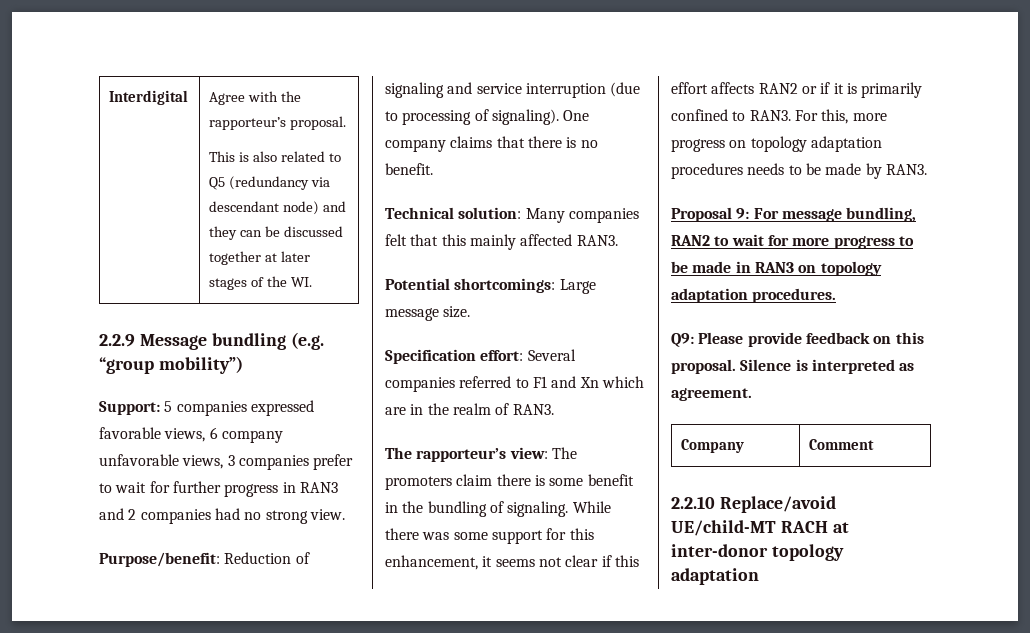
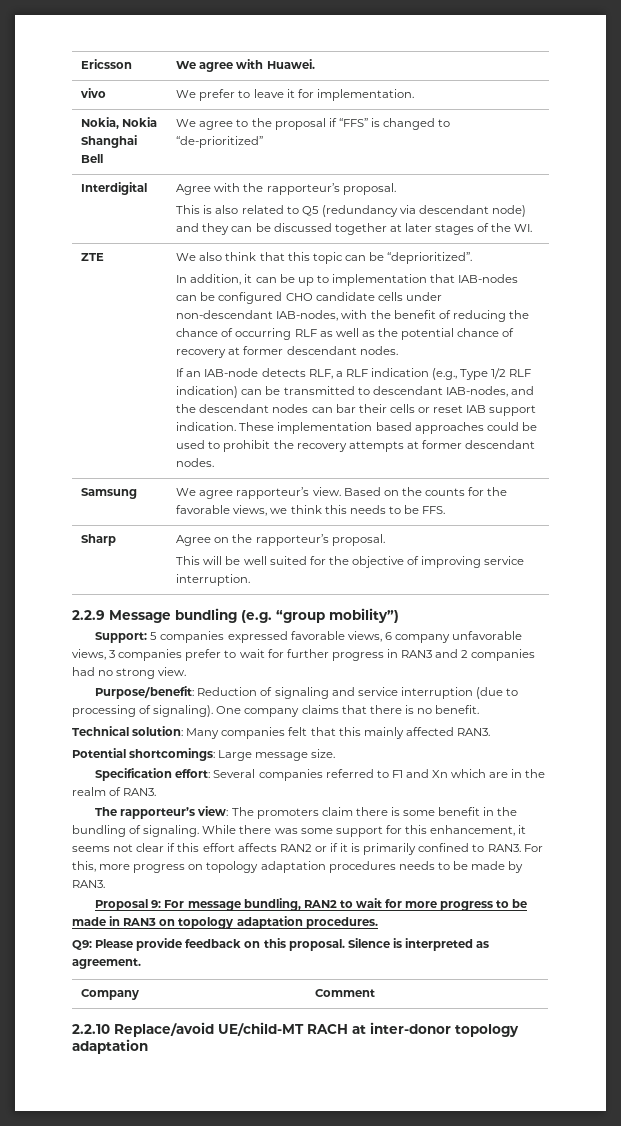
+ Ericsson | We agree with Huawei.
+ vivo | We prefer to leave it for implementation.
+ Nokia, Nokia Shanghai Bell | We agree to the proposal if “FFS” is changed to “de-prioritized”
+ ZTE | We also think that this topic can be “deprioritized”.
+ In addition, it can be up to implementation that IAB-nodes can be configured CHO candidate cells under non-descendant IAB-nodes, with the benefit of reducing the chance of occurring RLF as well as the potential chance of recovery at former descendant nodes.
+ If an IAB-node detects RLF, a RLF indication (e.g., Type 1/2 RLF indication) can be transmitted to descendant IAB-nodes, and the descendant nodes can bar their cells or reset IAB support indication. These implementation based approaches could be used to prohibit the recovery attempts at former descendant nodes.
+ Samsung | We agree rapporteur’s view. Based on the counts for the favorable views, we think this needs to be FFS.
+ Sharp | Agree on the rapporteur’s proposal.
+ This will be well suited for the objective of improving service interruption.

